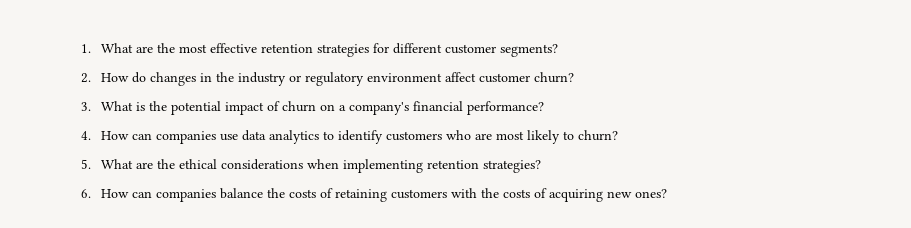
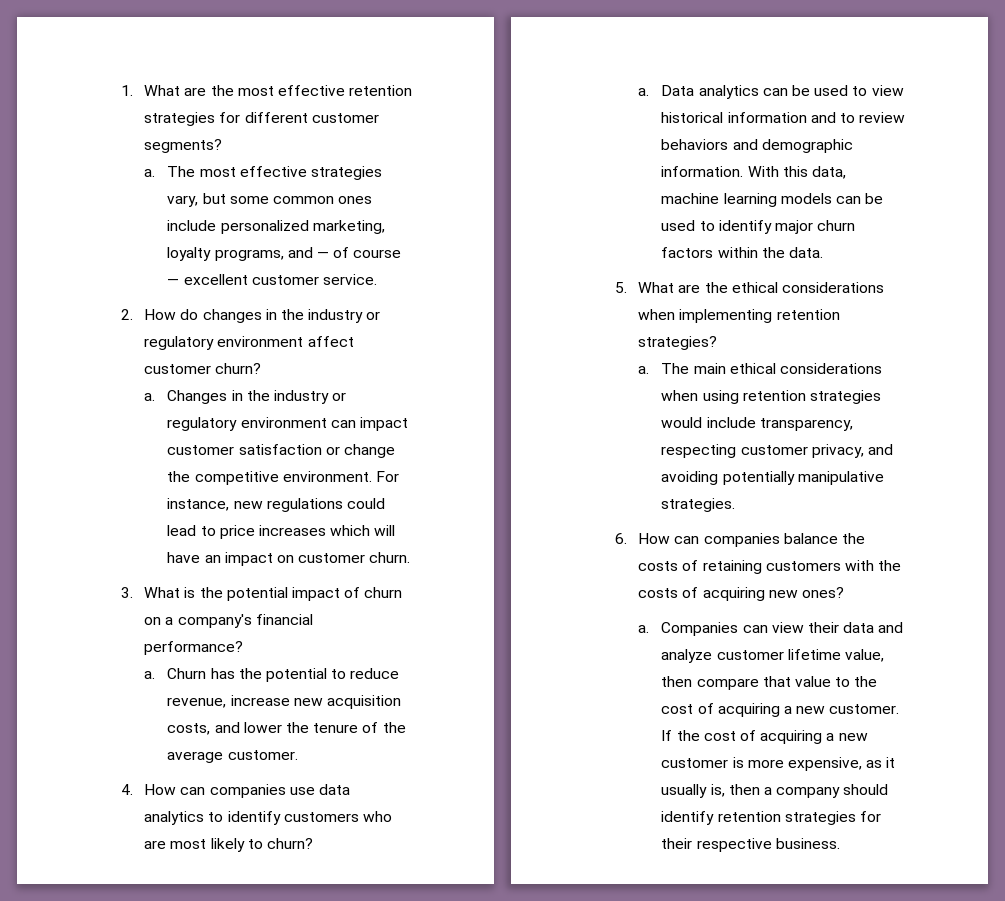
+ a. The most effective strategies vary, but some common ones include personalized marketing, loyalty programs, and — of course — excellent customer service.
+ a. Changes in the industry or regulatory environment can impact customer satisfaction or change the competitive environment. For instance, new regulations could lead to price increases which will have an impact on customer churn.
+ a. Churn has the potential to reduce revenue, increase new acquisition costs, and lower the tenure of the average customer.
+ a. Data analytics can be used to view historical information and to review behaviors and demographic information. With this data, machine learning models can be used to identify major churn factors within the data.
+ a. The main ethical considerations when using retention strategies would include transparency, respecting customer privacy, and avoiding potentially manipulative strategies.
+ a. Companies can view their data and analyze customer lifetime value, then compare that value to the cost of acquiring a new customer. If the cost of acquiring a new customer is more expensive, as it usually is, then a company should identify retention strategies for their respective business.

